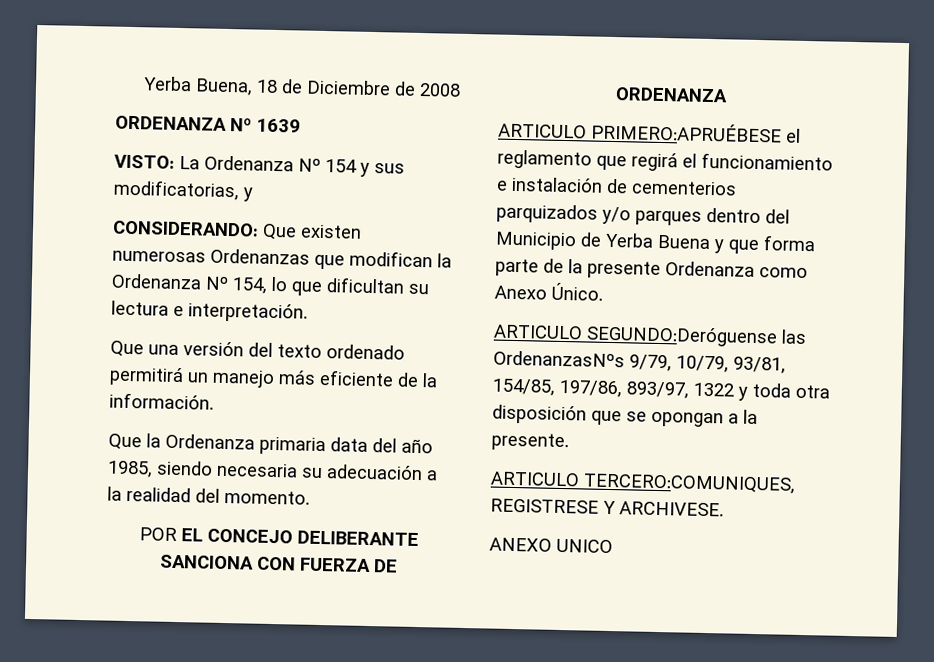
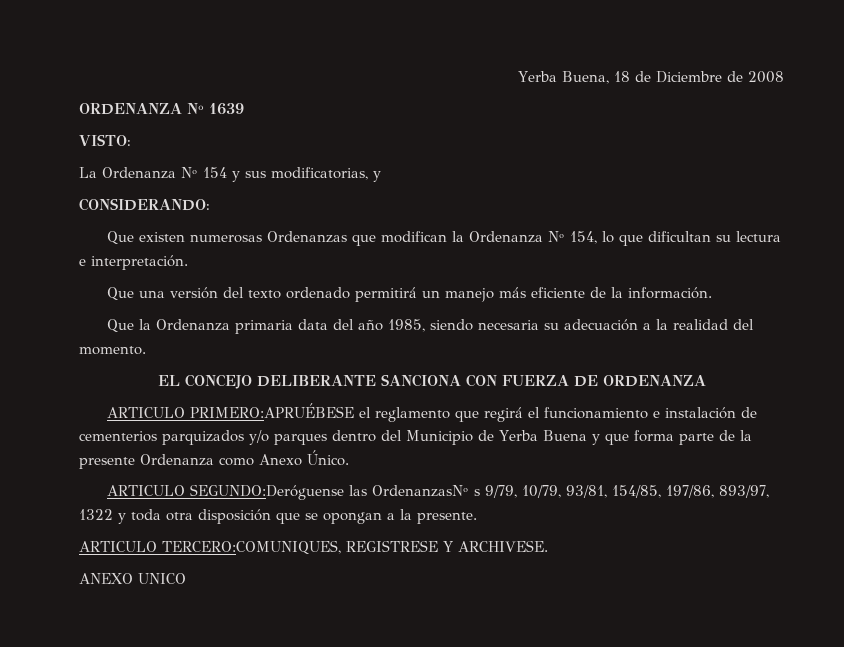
- VISTO: La Ordenanza Nº 154 y sus modificatorias, y
+ VISTO:
+ La Ordenanza Nº 154 y sus modificatorias, y
- CONSIDERANDO: Que existen numerosas Ordenanzas que modifican la Ordenanza Nº 154, lo que dificultan su lectura e interpretación.
+ CONSIDERANDO:
+ Que existen numerosas Ordenanzas que modifican la Ordenanza Nº 154, lo que dificultan su lectura e interpretación.
- POR EL CONCEJO DELIBERANTE SANCIONA CON FUERZA DE ORDENANZA
+ EL CONCEJO DELIBERANTE SANCIONA CON FUERZA DE ORDENANZA
- ARTICULO SEGUNDO:Deróguense las OrdenanzasNºs 9/79, 10/79, 93/81, 154/85, 197/86, 893/97, 1322 y toda otra disposición que se opongan a la presente.
+ ARTICULO SEGUNDO:Deróguense las OrdenanzasNº s 9/79, 10/79, 93/81, 154/85, 197/86, 893/97, 1322 y toda otra disposición que se opongan a la presente.

